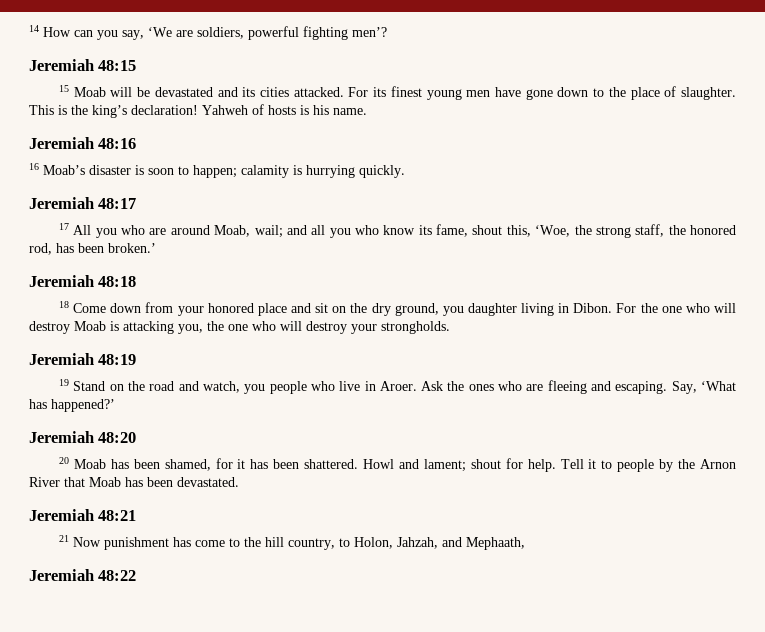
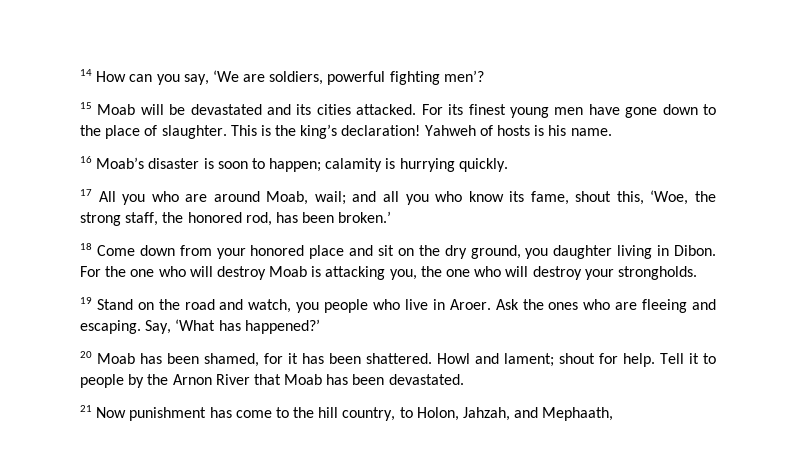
- Jeremiah 48:15
- Jeremiah 48:16
- Jeremiah 48:17
- Jeremiah 48:18
- Jeremiah 48:19
- Jeremiah 48:20
- Jeremiah 48:21
- Jeremiah 48:22

